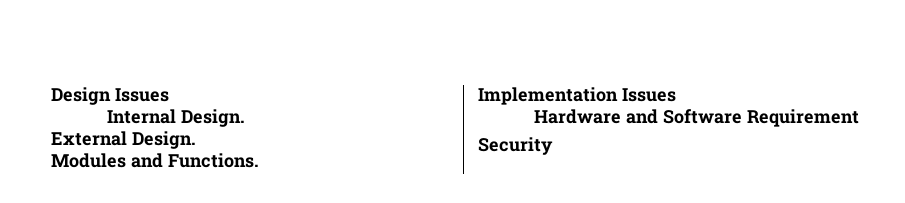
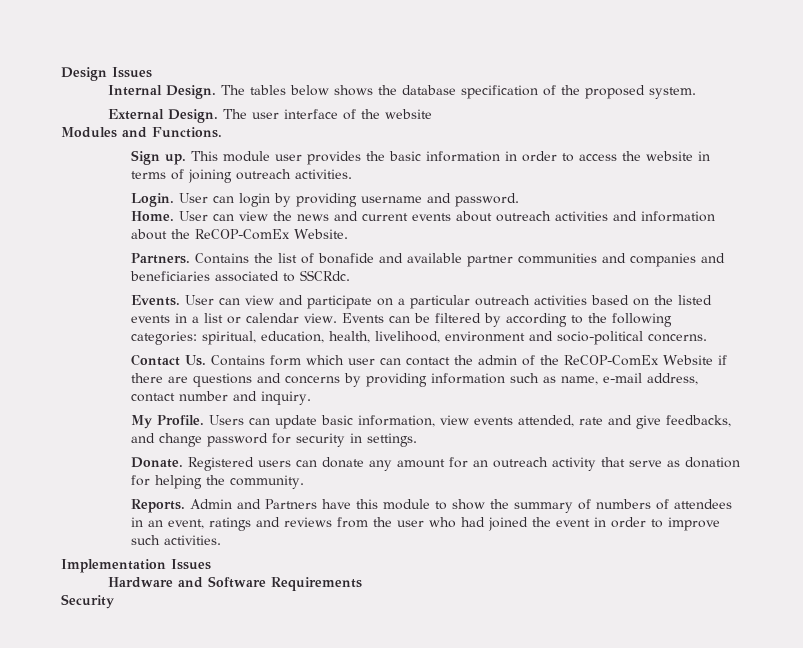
- Internal Design.
- External Design.
+ Internal Design. The tables below shows the database specification of the proposed system.
+ External Design. The user interface of the website
  Modules and Functions.
+ Sign up. This module user provides the basic information in order to access the website in terms of joining outreach activities.
+ Login. User can login by providing username and password.
+ Home. User can view the news and current events about outreach activities and information about the ReCOP-ComEx Website.
+ Partners. Contains the list of bonafide and available partner communities and companies and beneficiaries associated to SSCRdc.
+ Events. User can view and participate on a particular outreach activities based on the listed events in a list or calendar view. Events can be filtered by according to the following categories: spiritual, education, health, livelihood, environment and socio-political concerns.
+ Contact Us. Contains form which user can contact the admin of the ReCOP-ComEx Website if there are questions and concerns by providing information such as name, e-mail address, contact number and inquiry.
+ My Profile. Users can update basic information, view events attended, rate and give feedbacks, and change password for security in settings.
+ Donate. Registered users can donate any amount for an outreach activity that serve as donation for helping the community.
+ Reports. Admin and Partners have this module to show the summary of numbers of attendees in an event, ratings and reviews from the user who had joined the event in order to improve such activities.
- Hardware and Software Requirement
+ Hardware and Software Requirements

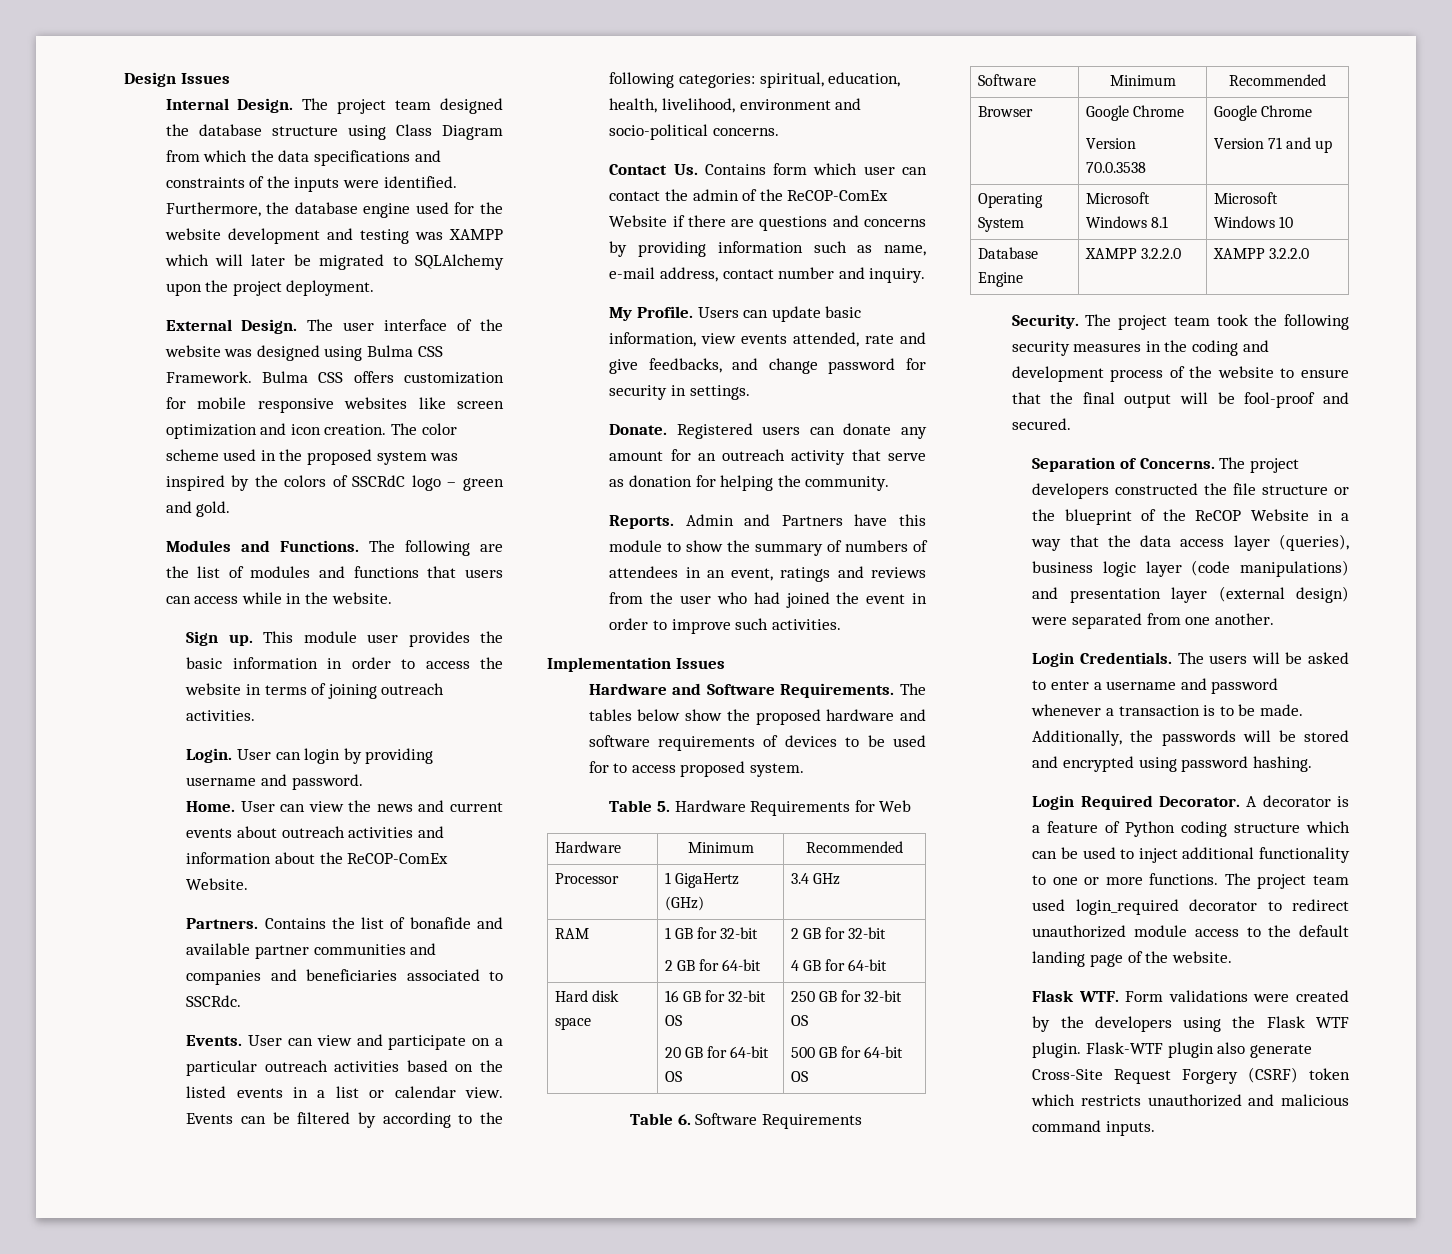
- The tables below shows the database specification of the proposed system.
+ The project team designed the database structure using Class Diagram from which the data specifications and constraints of the inputs were identified. Furthermore, the database engine used for the website development and testing was XAMPP which will later be migrated to SQLAlchemy upon the project deployment.
- The user interface of the website
- Modules and Functions.
+ The user interface of the website was designed using Bulma CSS Framework. Bulma CSS offers customization for mobile responsive websites like screen optimization and icon creation. The color scheme used in the proposed system was inspired by the colors of SSCRdC logo – green and gold.
+ Modules and Functions. The following are the list of modules and functions that users can access while in the website.
- Hardware and Software Requirements
- Security
+ Hardware and Software Requirements. The tables below show the proposed hardware and software requirements of devices to be used for to access proposed system.
+ Table 5. Hardware Requirements for Web
+ Hardware | Minimum | Recommended
+ Processor | 1 GigaHertz (GHz) | 3.4 GHz
+ RAM | 1 GB for 32-bit
+ 2 GB for 64-bit | 2 GB for 32-bit
+ 4 GB for 64-bit
+ Hard disk space | 16 GB for 32-bit OS
+ 20 GB for 64-bit OS | 250 GB for 32-bit OS
+ 500 GB for 64-bit OS
+ Table 6. Software Requirements
+ Software | Minimum | Recommended
+ Browser | Google Chrome
+ Version 70.0.3538 | Google Chrome
+ Version 71 and up
+ Operating System | Microsoft Windows 8.1 | Microsoft Windows 10
+ Database Engine | XAMPP 3.2.2.0 | XAMPP 3.2.2.0
+ Security. The project team took the following security measures in the coding and development process of the website to ensure that the final output will be fool-proof and secured.
+ Separation of Concerns. The project developers constructed the file structure or the blueprint of the ReCOP Website in a way that the data access layer (queries), business logic layer (code manipulations) and presentation layer (external design) were separated from one another.
+ Login Credentials. The users will be asked to enter a username and password whenever a transaction is to be made. Additionally, the passwords will be stored and encrypted using password hashing.
+ Login Required Decorator. A decorator is a feature of Python coding structure which can be used to inject additional functionality to one or more functions. The project team used login_required decorator to redirect unauthorized module access to the default landing page of the website.
+ Flask WTF. Form validations were created by the developers using the Flask WTF plugin. Flask-WTF plugin also generate Cross-Site Request Forgery (CSRF) token which restricts unauthorized and malicious command inputs.

